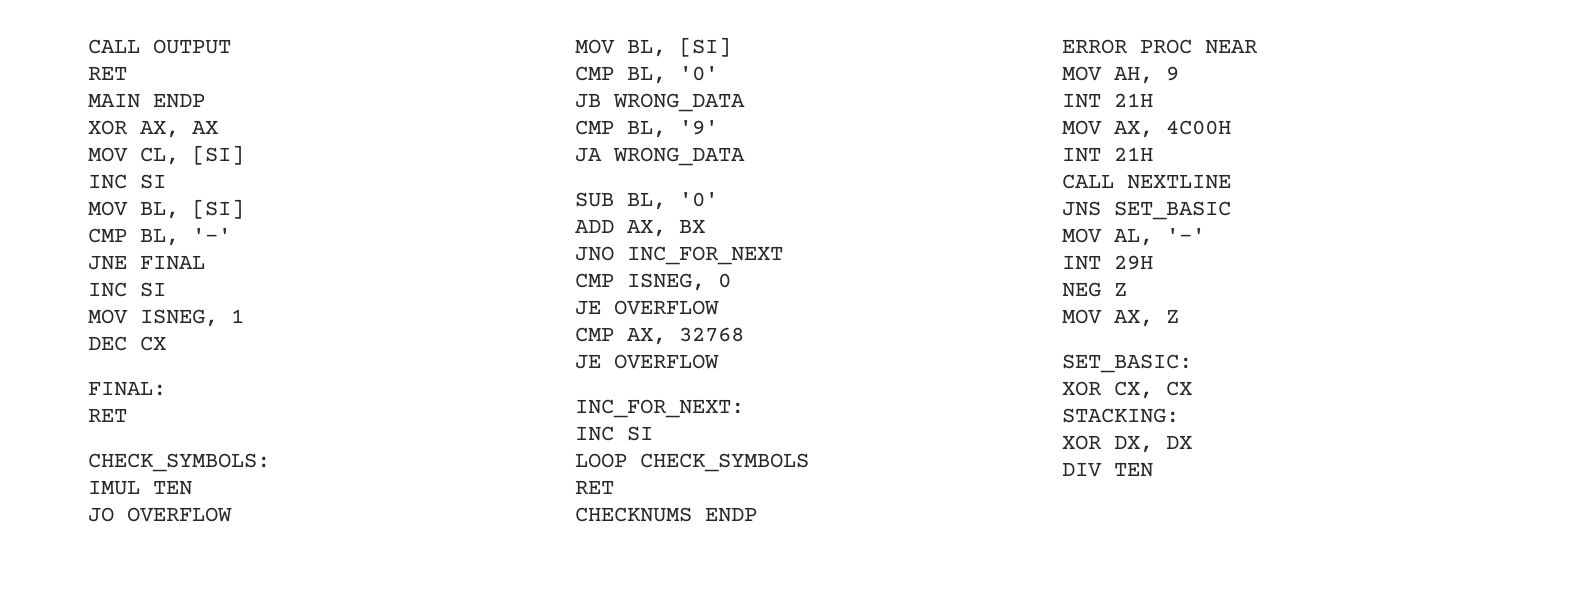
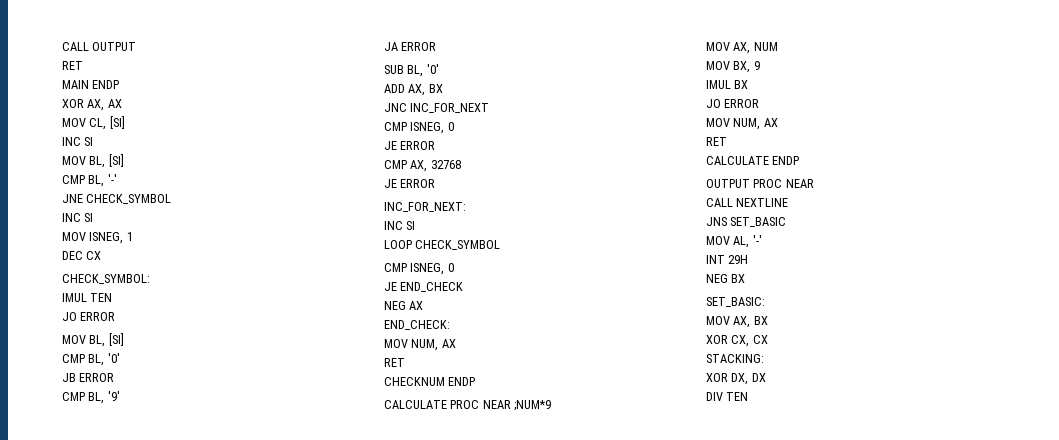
- JNE FINAL
+ JNE CHECK_SYMBOL
- FINAL:
- RET
- CHECK_SYMBOLS:
+ CHECK_SYMBOL:
  IMUL TEN
- JO OVERFLOW
+ JO ERROR
- JB WRONG_DATA
+ JB ERROR
- JA WRONG_DATA
+ JA ERROR
- JNO INC_FOR_NEXT
+ JNC INC_FOR_NEXT
  CMP ISNEG, 0
- JE OVERFLOW
+ JE ERROR
  CMP AX, 32768
- JE OVERFLOW
+ JE ERROR
- LOOP CHECK_SYMBOLS
+ LOOP CHECK_SYMBOL
+ CMP ISNEG, 0
+ JE END_CHECK
+ NEG AX
+ END_CHECK:
+ MOV NUM, AX
  RET
- CHECKNUMS ENDP
- ERROR PROC NEAR
- MOV AH, 9
- INT 21H
- MOV AX, 4C00H
- INT 21H
+ CHECKNUM ENDP
+ CALCULATE PROC NEAR ;NUM*9
+ MOV AX, NUM
+ MOV BX, 9
+ IMUL BX
+ JO ERROR
+ MOV NUM, AX
+ RET
+ CALCULATE ENDP
+ OUTPUT PROC NEAR
- NEG Z
- MOV AX, Z
+ NEG BX
  SET_BASIC:
+ MOV AX, BX

